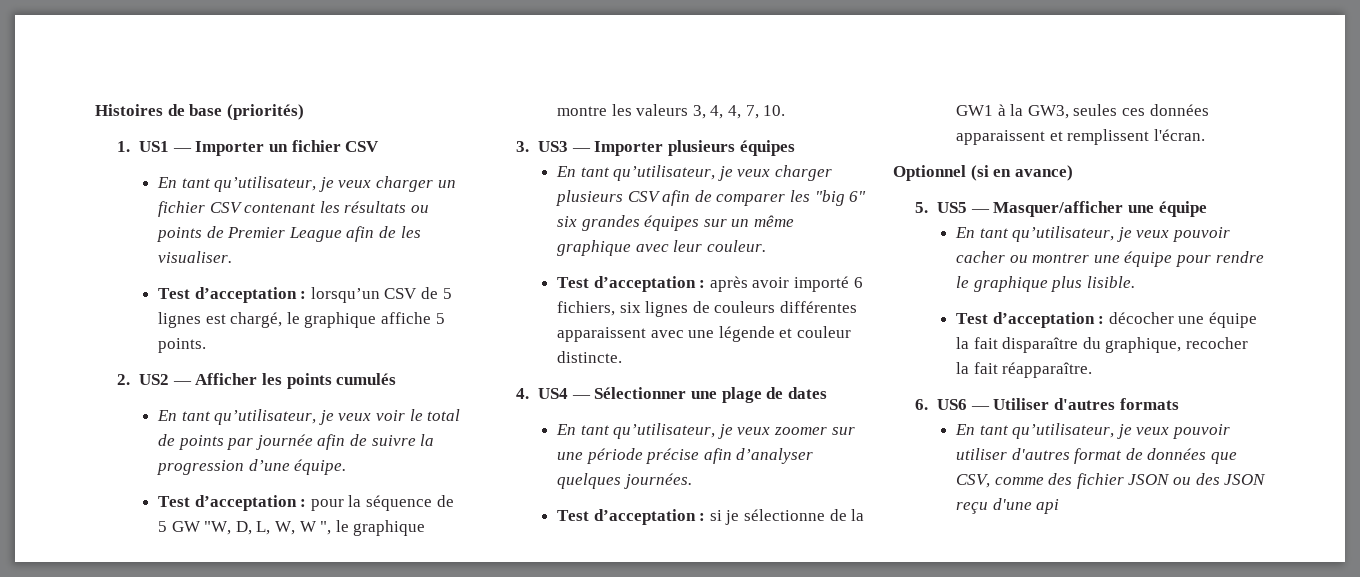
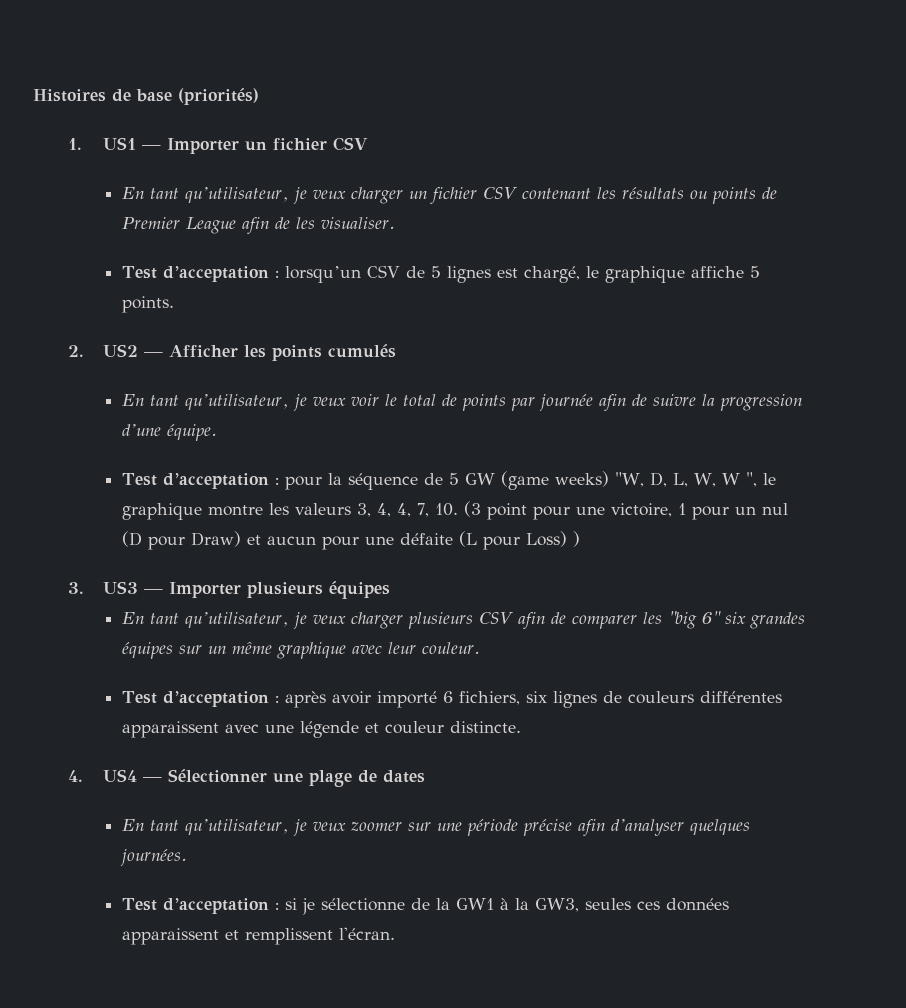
- Test d’acceptation : pour la séquence de 5 GW "W, D, L, W, W ", le graphique montre les valeurs 3, 4, 4, 7, 10.
+ Test d’acceptation : pour la séquence de 5 GW (game weeks) "W, D, L, W, W ", le graphique montre les valeurs 3, 4, 4, 7, 10. (3 point pour une victoire, 1 pour un nul (D pour Draw) et aucun pour une défaite (L pour Loss) )
- Optionnel (si en avance)
- 5. US5 — Masquer/afficher une équipe
- En tant qu’utilisateur, je veux pouvoir cacher ou montrer une équipe pour rendre le graphique plus lisible.
- Test d’acceptation : décocher une équipe la fait disparaître du graphique, recocher la fait réapparaître.
- 6. US6 — Utiliser d'autres formats
- En tant qu’utilisateur, je veux pouvoir utiliser d'autres format de données que CSV, comme des fichier JSON ou des JSON reçu d'une api

